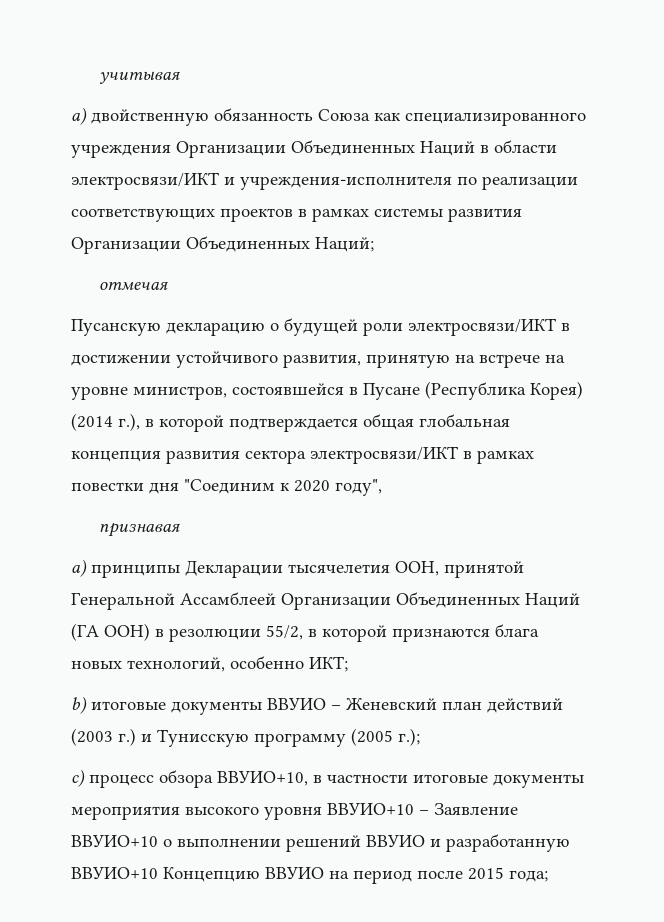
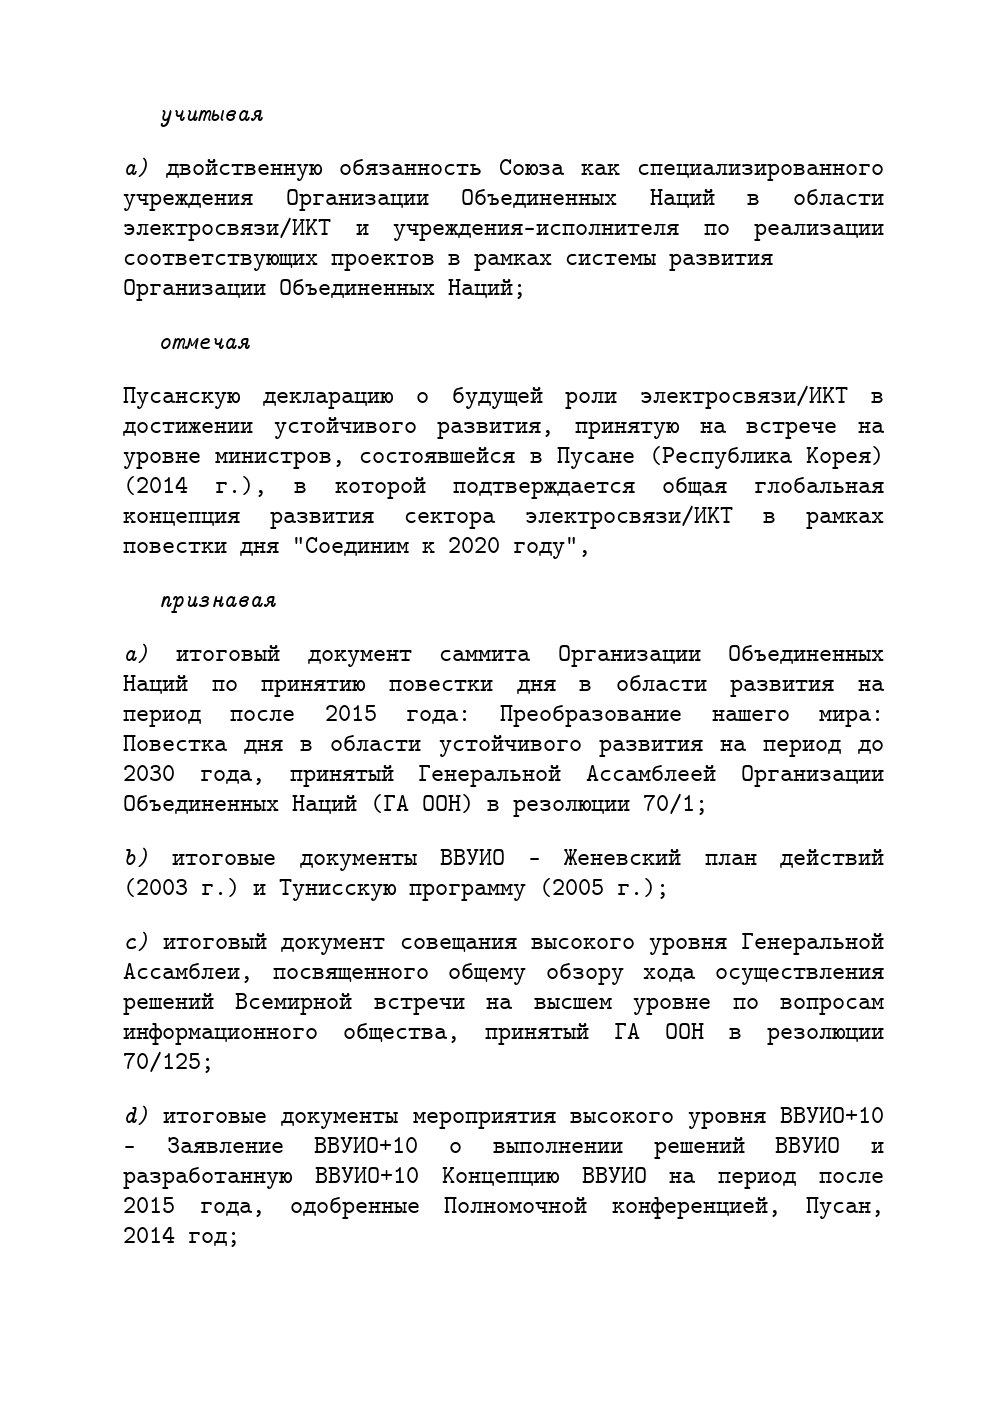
- a) принципы Декларации тысячелетия ООН, принятой Генеральной Ассамблеей Организации Объединенных Наций (ГА ООН) в резолюции 55/2, в которой признаются блага новых технологий, особенно ИКТ;
+ a) итоговый документ саммита Организации Объединенных Наций по принятию повестки дня в области развития на период после 2015 года: Преобразование нашего мира: Повестка дня в области устойчивого развития на период до 2030 года, принятый Генеральной Ассамблеей Организации Объединенных Наций (ГА ООН) в резолюции 70/1;
- c) процесс обзора ВВУИО+10, в частности итоговые документы мероприятия высокого уровня ВВУИО+10 – Заявление ВВУИО+10 о выполнении решений ВВУИО и разработанную ВВУИО+10 Концепцию ВВУИО на период после 2015 года;
+ c) итоговый документ совещания высокого уровня Генеральной Ассамблеи, посвященного общему обзору хода осуществления решений Всемирной встречи на высшем уровне по вопросам информационного общества, принятый ГА ООН в резолюции 70/125;
+ d) итоговые документы мероприятия высокого уровня ВВУИО+10 – Заявление ВВУИО+10 о выполнении решений ВВУИО и разработанную ВВУИО+10 Концепцию ВВУИО на период после 2015 года, одобренные Полномочной конференцией, Пусан, 2014 год;

